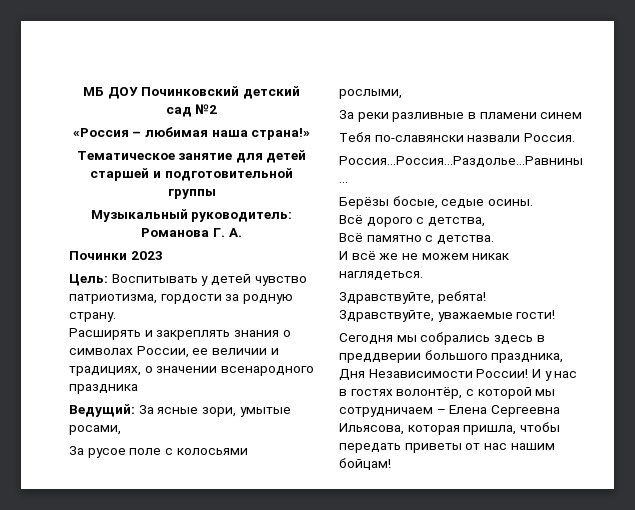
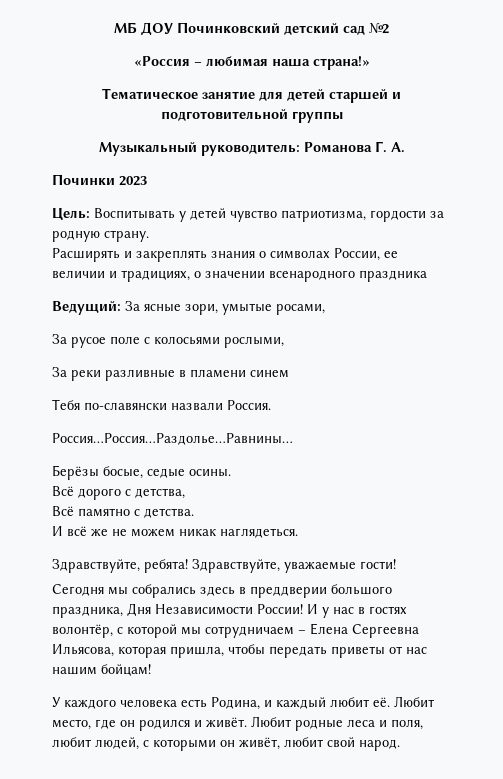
+ У каждого человека есть Родина, и каждый любит её. Любит место, где он родился и живёт. Любит родные леса и поля, любит людей, с которыми он живёт, любит свой народ.

